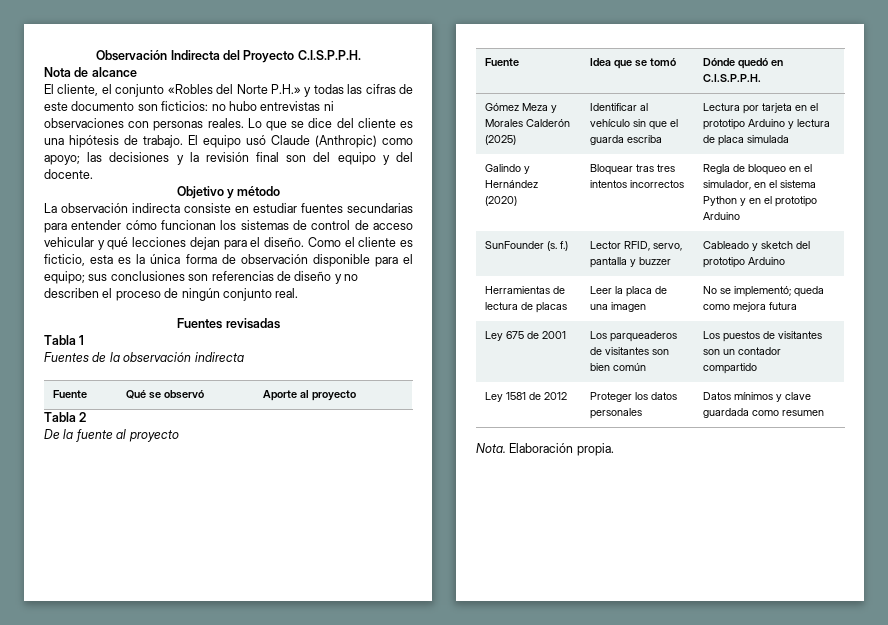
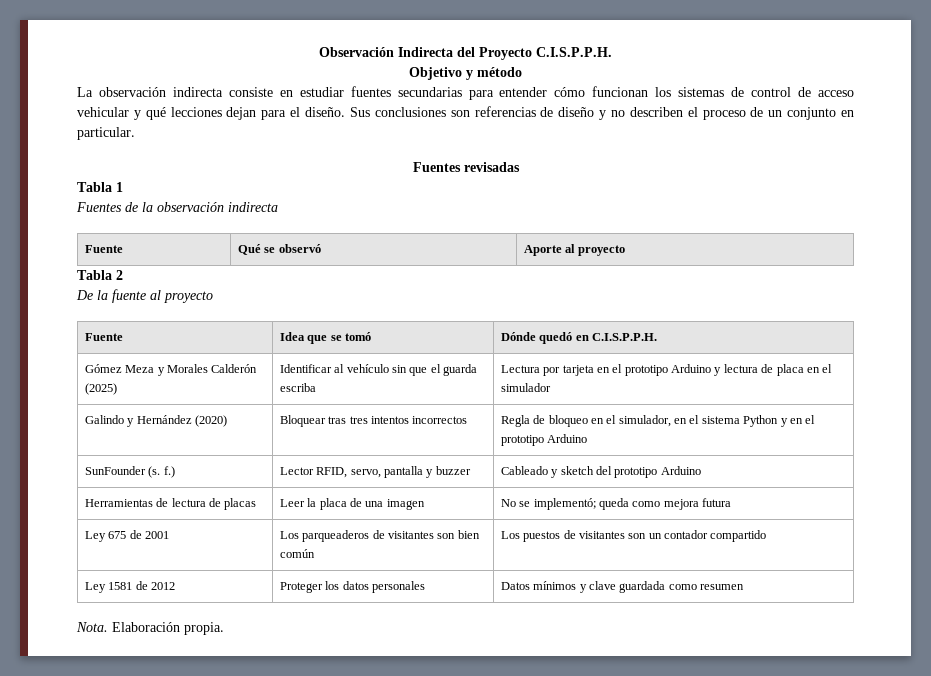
- Nota de alcance
- El cliente, el conjunto «Robles del Norte P.H.» y todas las cifras de este documento son ficticios: no hubo entrevistas ni observaciones con personas reales. Lo que se dice del cliente es una hipótesis de trabajo. El equipo usó Claude (Anthropic) como apoyo; las decisiones y la revisión final son del equipo y del docente.
- Como el cliente es ficticio, esta es la única forma de observación disponible para el equipo; sus conclusiones son referencias de diseño y no describen el proceso de ningún conjunto real.
+ Sus conclusiones son referencias de diseño y no describen el proceso de un conjunto en particular.
- Gómez Meza y Morales Calderón (2025) | Identificar al vehículo sin que el guarda escriba | Lectura por tarjeta en el prototipo Arduino y lectura de placa simulada
+ Gómez Meza y Morales Calderón (2025) | Identificar al vehículo sin que el guarda escriba | Lectura por tarjeta en el prototipo Arduino y lectura de placa en el simulador

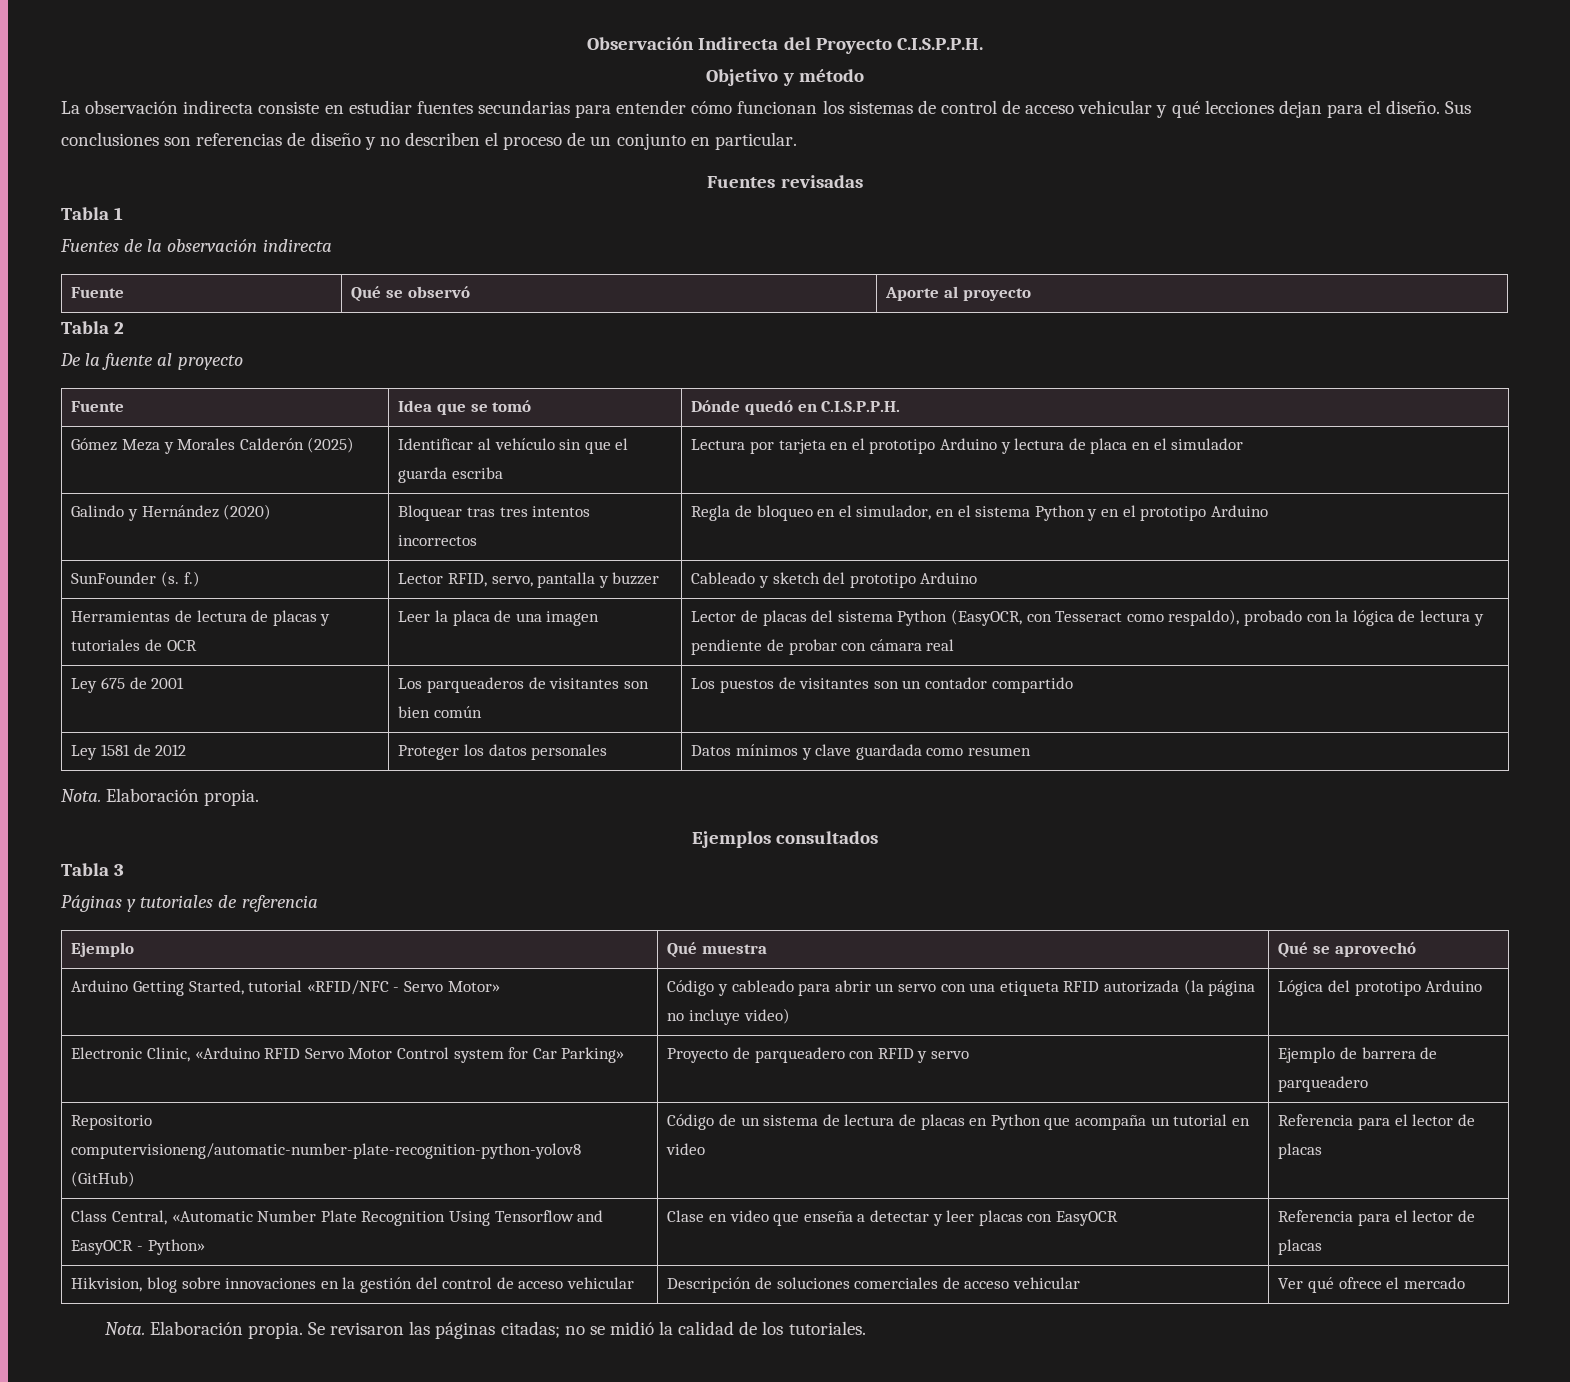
- Herramientas de lectura de placas | Leer la placa de una imagen | No se implementó; queda como mejora futura
+ Herramientas de lectura de placas y tutoriales de OCR | Leer la placa de una imagen | Lector de placas del sistema Python (EasyOCR, con Tesseract como respaldo), probado con la lógica de lectura y pendiente de probar con cámara real
+ Ejemplos consultados
+ Tabla 3
+ Páginas y tutoriales de referencia
+ Ejemplo | Qué muestra | Qué se aprovechó
+ Arduino Getting Started, tutorial «RFID/NFC - Servo Motor» | Código y cableado para abrir un servo con una etiqueta RFID autorizada (la página no incluye video) | Lógica del prototipo Arduino
+ Electronic Clinic, «Arduino RFID Servo Motor Control system for Car Parking» | Proyecto de parqueadero con RFID y servo | Ejemplo de barrera de parqueadero
+ Repositorio computervisioneng/automatic-number-plate-recognition-python-yolov8 (GitHub) | Código de un sistema de lectura de placas en Python que acompaña un tutorial en video | Referencia para el lector de placas
+ Class Central, «Automatic Number Plate Recognition Using Tensorflow and EasyOCR - Python» | Clase en video que enseña a detectar y leer placas con EasyOCR | Referencia para el lector de placas
+ Hikvision, blog sobre innovaciones en la gestión del control de acceso vehicular | Descripción de soluciones comerciales de acceso vehicular | Ver qué ofrece el mercado
+ Nota. Elaboración propia. Se revisaron las páginas citadas; no se midió la calidad de los tutoriales.

